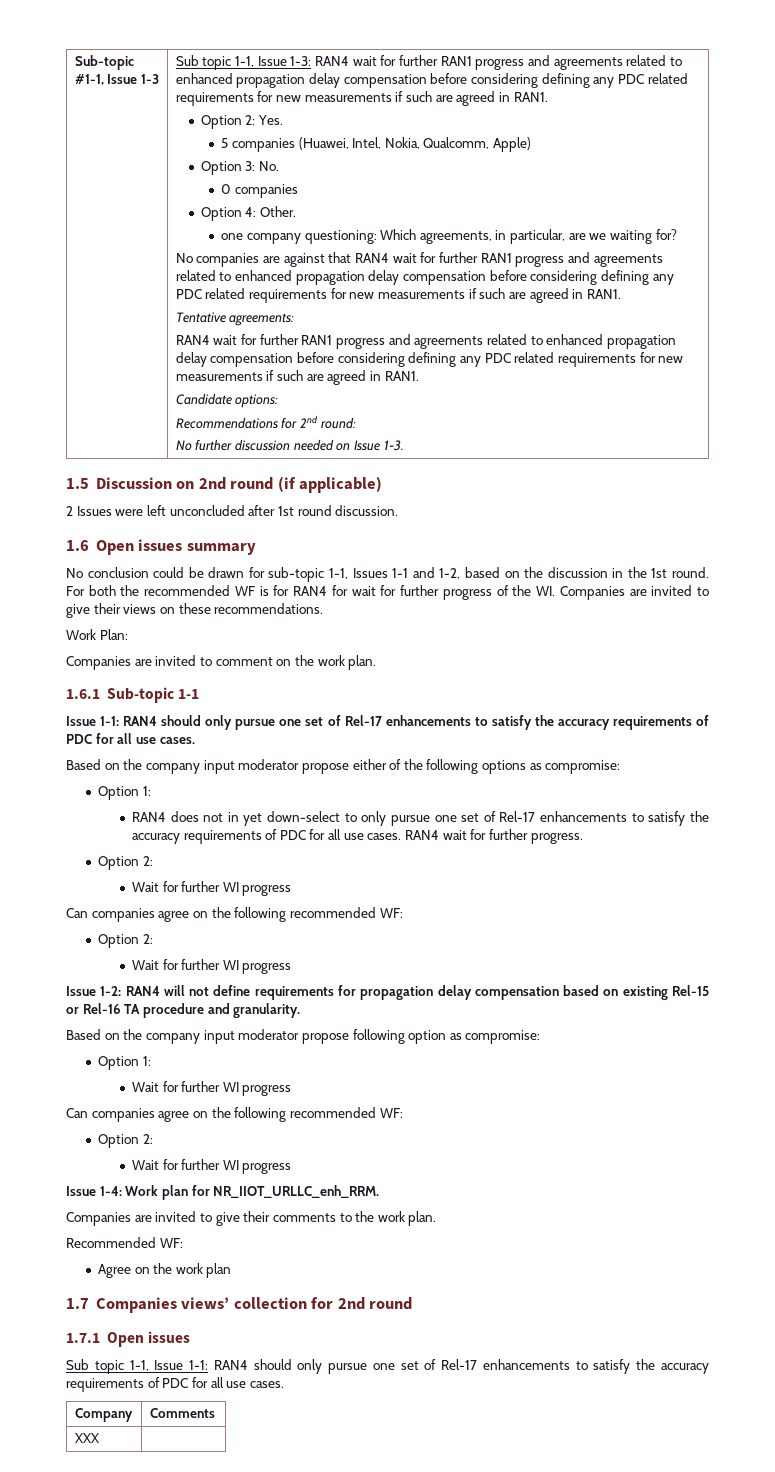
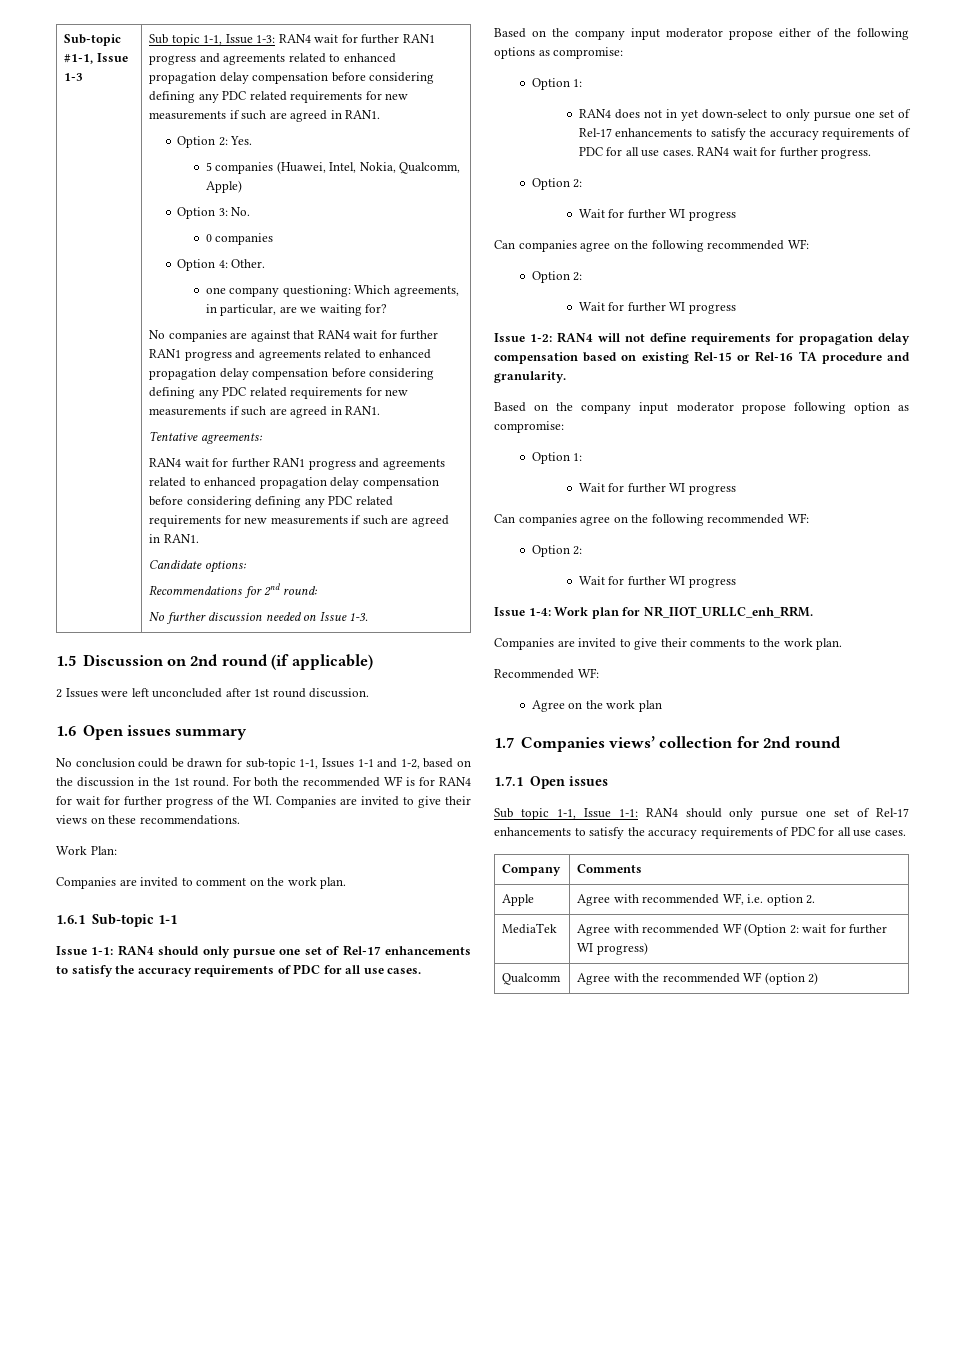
- XXX |
+ Apple | Agree with recommended WF, i.e. option 2.
+ MediaTek | Agree with recommended WF (Option 2: wait for further WI progress)
+ Qualcomm | Agree with the recommended WF (option 2)

